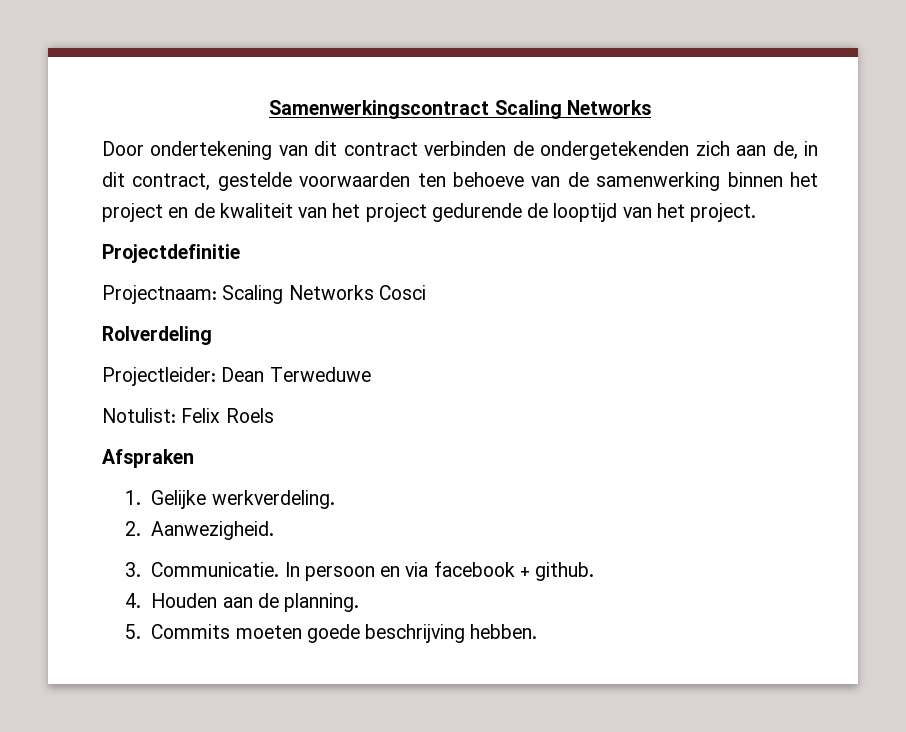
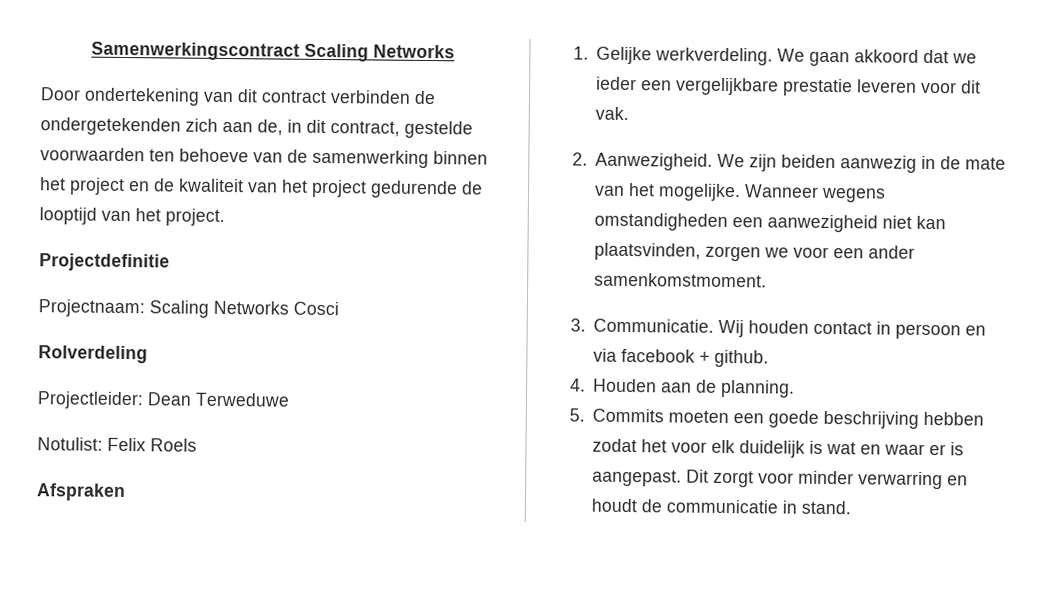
- 1. Gelijke werkverdeling.
- 2. Aanwezigheid.
- 3. Communicatie. In persoon en via facebook + github.
+ 1. Gelijke werkverdeling. We gaan akkoord dat we ieder een vergelijkbare prestatie leveren voor dit vak.
+ 2. Aanwezigheid. We zijn beiden aanwezig in de mate van het mogelijke. Wanneer wegens omstandigheden een aanwezigheid niet kan plaatsvinden, zorgen we voor een ander samenkomstmoment.
+ 3. Communicatie. Wij houden contact in persoon en via facebook + github.
- 5. Commits moeten goede beschrijving hebben.
+ 5. Commits moeten een goede beschrijving hebben zodat het voor elk duidelijk is wat en waar er is aangepast. Dit zorgt voor minder verwarring en houdt de communicatie in stand.

